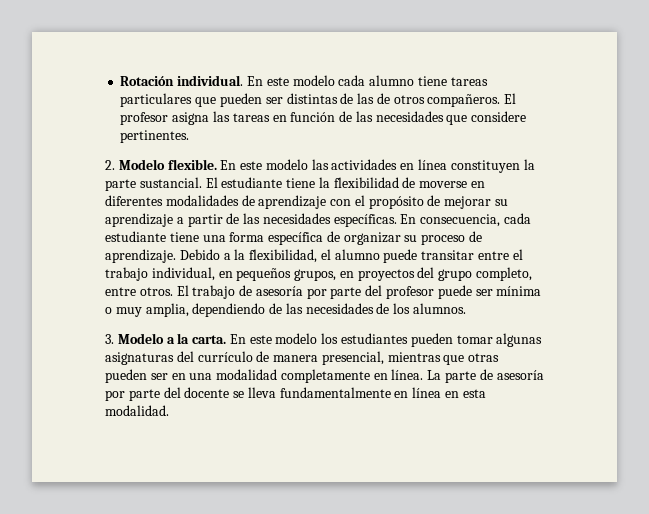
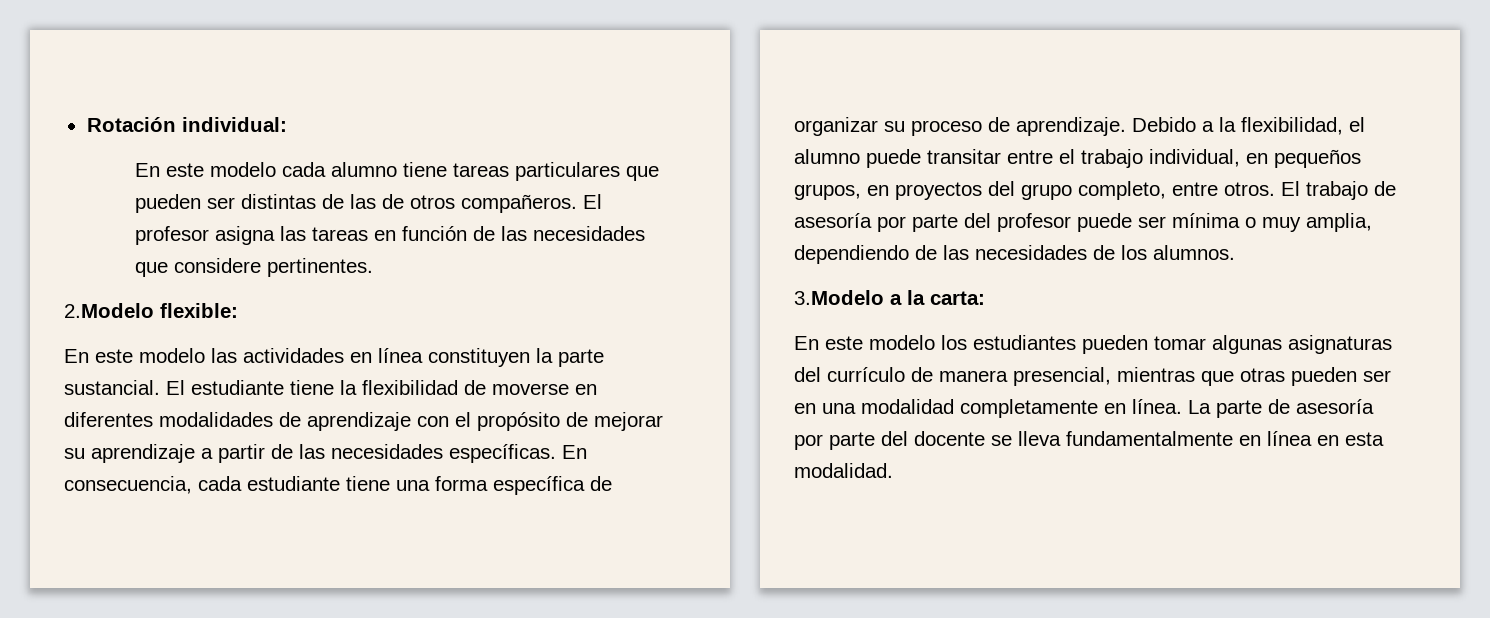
- Rotación individual. En este modelo cada alumno tiene tareas particulares que pueden ser distintas de las de otros compañeros.
+ Rotación individual:
+ En este modelo cada alumno tiene tareas particulares que pueden ser distintas de las de otros compañeros.
- 2. Modelo flexible. En este modelo las actividades en línea constituyen la parte sustancial.
+ 2.Modelo flexible:
+ En este modelo las actividades en línea constituyen la parte sustancial.
- 3. Modelo a la carta. En este modelo los estudiantes pueden tomar algunas asignaturas del currículo de manera presencial, mientras que otras pueden ser en una modalidad completamente en línea.
+ 3.Modelo a la carta:
+ En este modelo los estudiantes pueden tomar algunas asignaturas del currículo de manera presencial, mientras que otras pueden ser en una modalidad completamente en línea.

